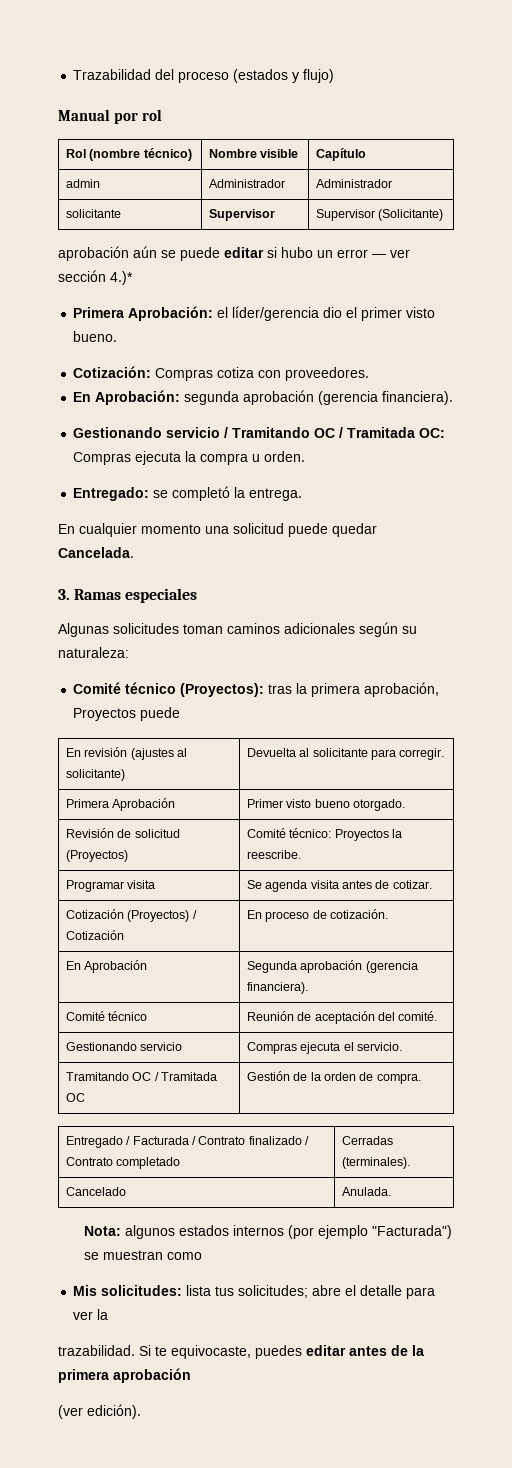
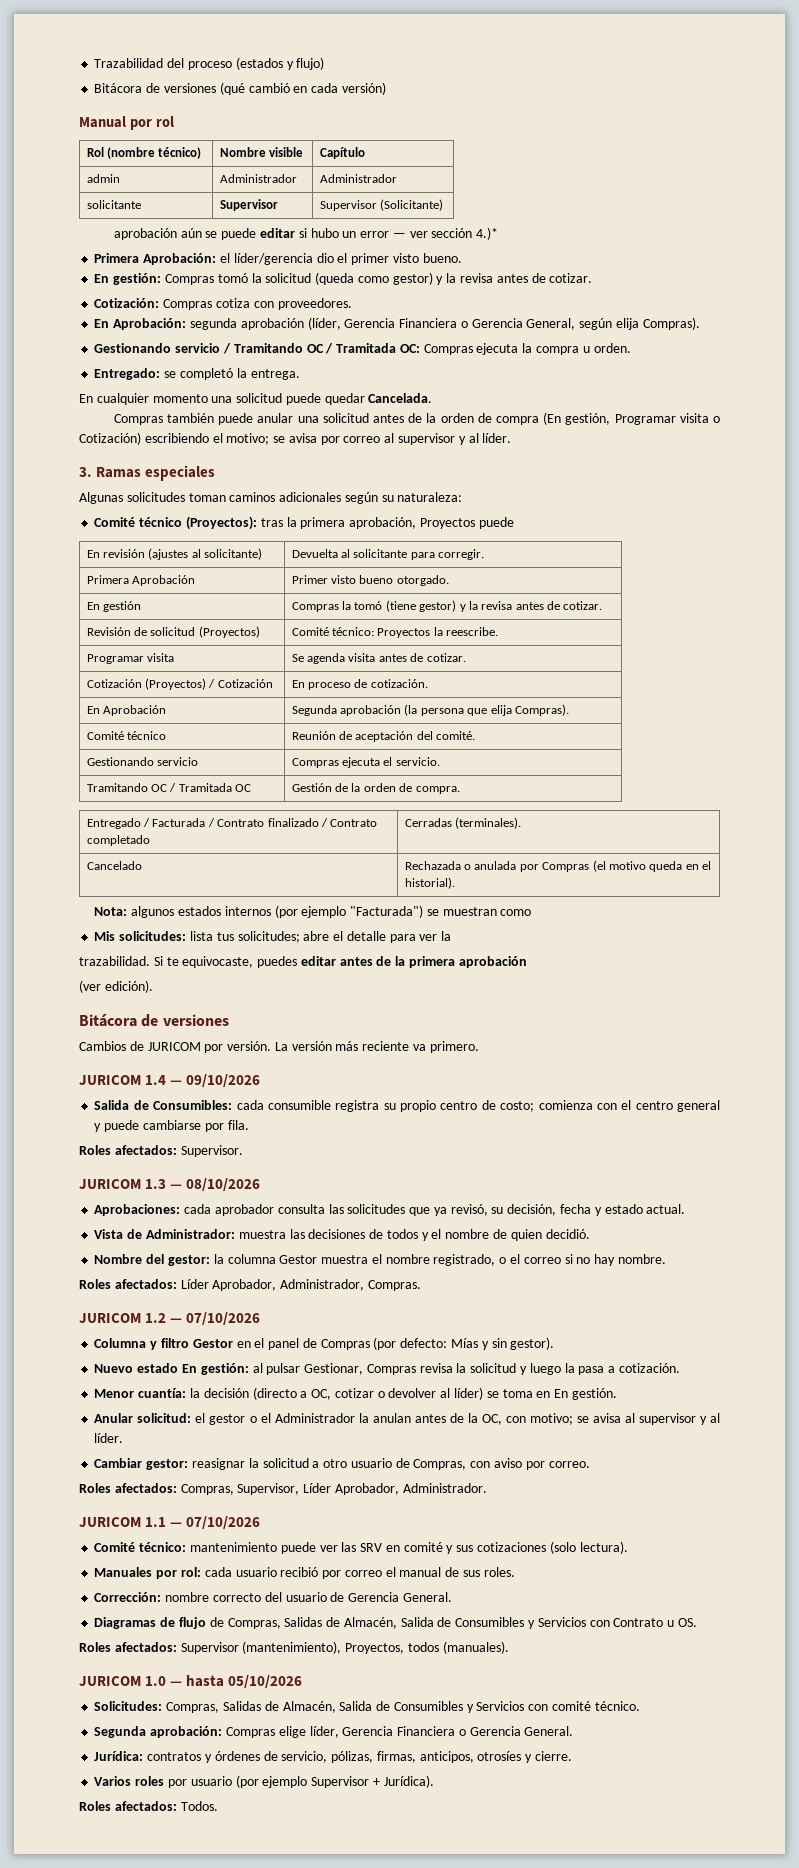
+ Bitácora de versiones (qué cambió en cada versión)
+ En gestión: Compras tomó la solicitud (queda como gestor) y la revisa antes de cotizar.
- En Aprobación: segunda aprobación (gerencia financiera).
+ En Aprobación: segunda aprobación (líder, Gerencia Financiera o Gerencia General, según elija Compras).
+ Compras también puede anular una solicitud antes de la orden de compra (En gestión, Programar visita o Cotización) escribiendo el motivo; se avisa por correo al supervisor y al líder.
+ En gestión | Compras la tomó (tiene gestor) y la revisa antes de cotizar.
- En Aprobación | Segunda aprobación (gerencia financiera).
+ En Aprobación | Segunda aprobación (la persona que elija Compras).
- Cancelado | Anulada.
+ Cancelado | Rechazada o anulada por Compras (el motivo queda en el historial).
  (ver edición).
+ Bitácora de versiones
+ Cambios de JURICOM por versión. La versión más reciente va primero.
+ JURICOM 1.4 — 09/10/2026
+ Salida de Consumibles: cada consumible registra su propio centro de costo; comienza con el centro general y puede cambiarse por fila.
+ Roles afectados: Supervisor.
+ JURICOM 1.3 — 08/10/2026
+ Aprobaciones: cada aprobador consulta las solicitudes que ya revisó, su decisión, fecha y estado actual.
+ Vista de Administrador: muestra las decisiones de todos y el nombre de quien decidió.
+ Nombre del gestor: la columna Gestor muestra el nombre registrado, o el correo si no hay nombre.
+ Roles afectados: Líder Aprobador, Administrador, Compras.
+ JURICOM 1.2 — 07/10/2026
+ Columna y filtro Gestor en el panel de Compras (por defecto: Mías y sin gestor).
+ Nuevo estado En gestión: al pulsar Gestionar, Compras revisa la solicitud y luego la pasa a cotización.
+ Menor cuantía: la decisión (directo a OC, cotizar o devolver al líder) se toma en En gestión.
+ Anular solicitud: el gestor o el Administrador la anulan antes de la OC, con motivo; se avisa al supervisor y al líder.
+ Cambiar gestor: reasignar la solicitud a otro usuario de Compras, con aviso por correo.
+ Roles afectados: Compras, Supervisor, Líder Aprobador, Administrador.
+ JURICOM 1.1 — 07/10/2026
+ Comité técnico: mantenimiento puede ver las SRV en comité y sus cotizaciones (solo lectura).
+ Manuales por rol: cada usuario recibió por correo el manual de sus roles.
+ Corrección: nombre correcto del usuario de Gerencia General.
+ Diagramas de flujo de Compras, Salidas de Almacén, Salida de Consumibles y Servicios con Contrato u OS.
+ Roles afectados: Supervisor (mantenimiento), Proyectos, todos (manuales).
+ JURICOM 1.0 — hasta 05/10/2026
+ Solicitudes: Compras, Salidas de Almacén, Salida de Consumibles y Servicios con comité técnico.
+ Segunda aprobación: Compras elige líder, Gerencia Financiera o Gerencia General.
+ Jurídica: contratos y órdenes de servicio, pólizas, firmas, anticipos, otrosíes y cierre.
+ Varios roles por usuario (por ejemplo Supervisor + Jurídica).
+ Roles afectados: Todos.

